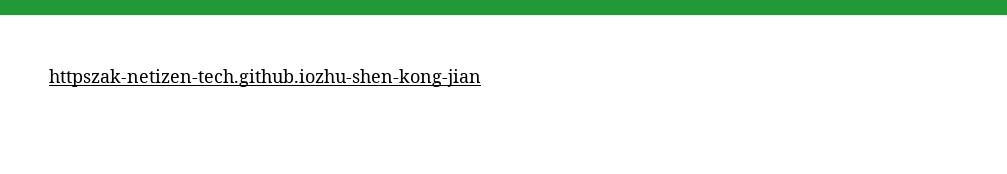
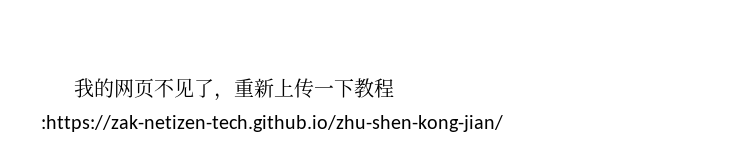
- httpszak-netizen-tech.github.iozhu-shen-kong-jian
+ 我的网页不见了，重新上传一下教程:https://zak-netizen-tech.github.io/zhu-shen-kong-jian/

